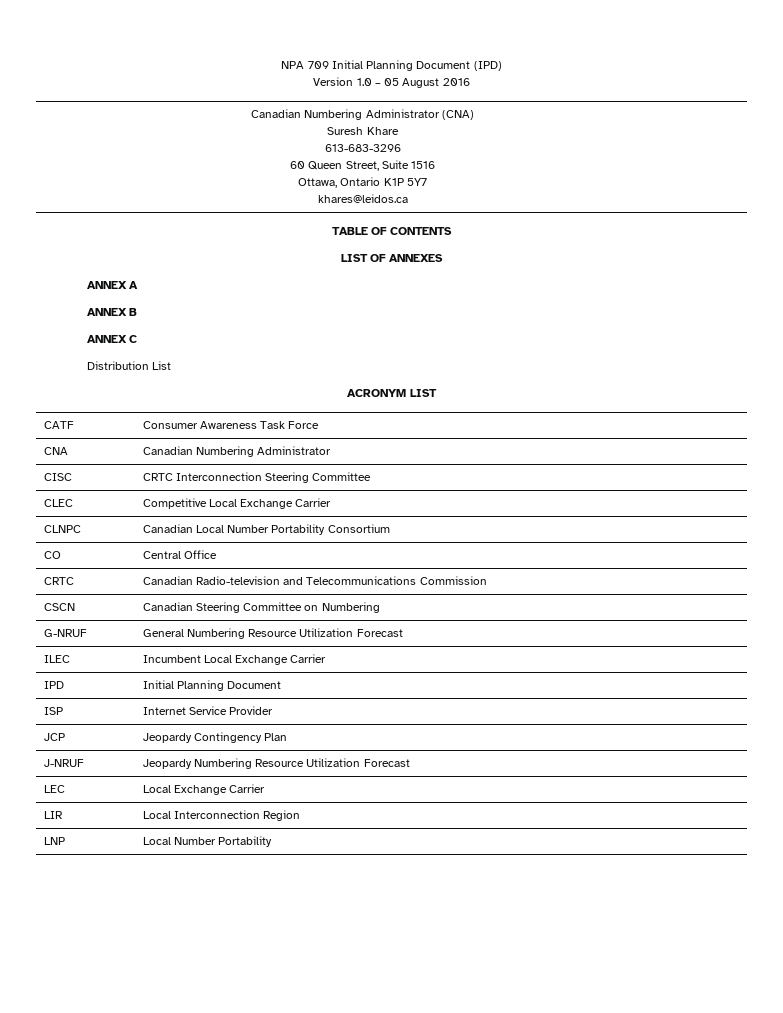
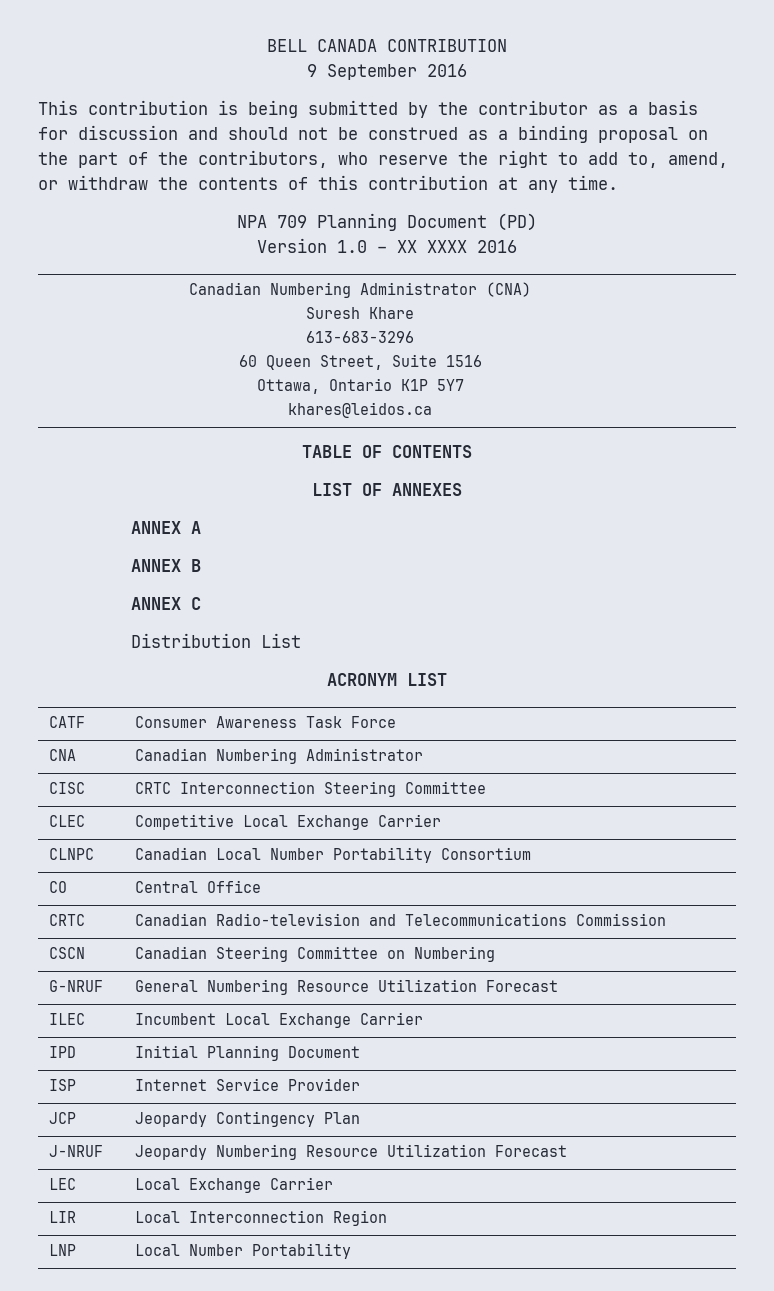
+ BELL CANADA CONTRIBUTION
+ 9 September 2016
+ This contribution is being submitted by the contributor as a basis for discussion and should not be construed as a binding proposal on the part of the contributors, who reserve the right to add to, amend, or withdraw the contents of this contribution at any time.
- NPA 709 Initial Planning Document (IPD)
+ NPA 709 Planning Document (PD)
- Version 1.0 – 05 August 2016
+ Version 1.0 – XX XXXX 2016

